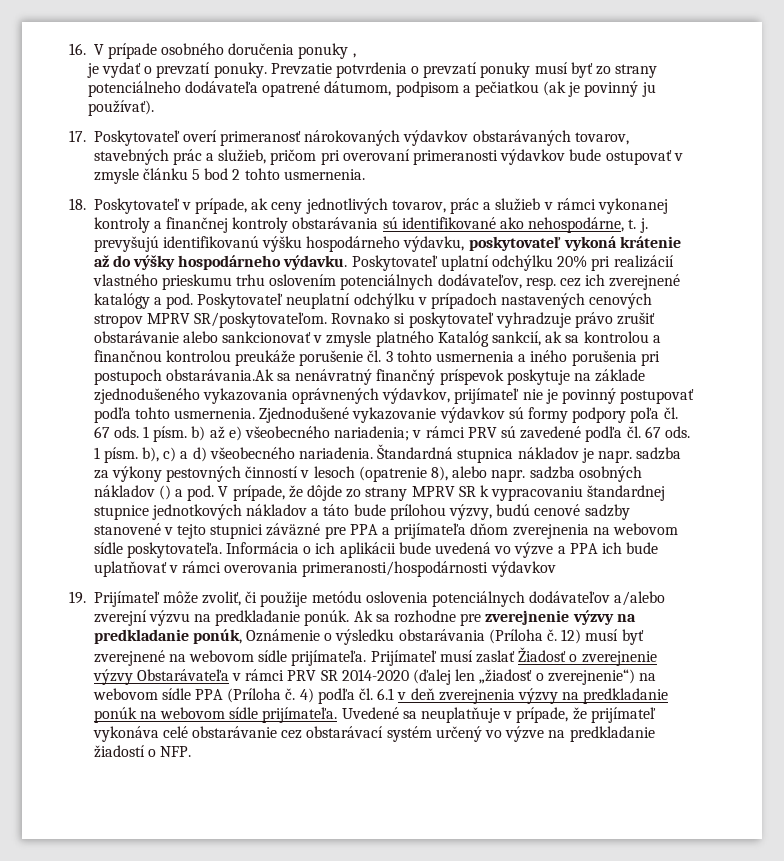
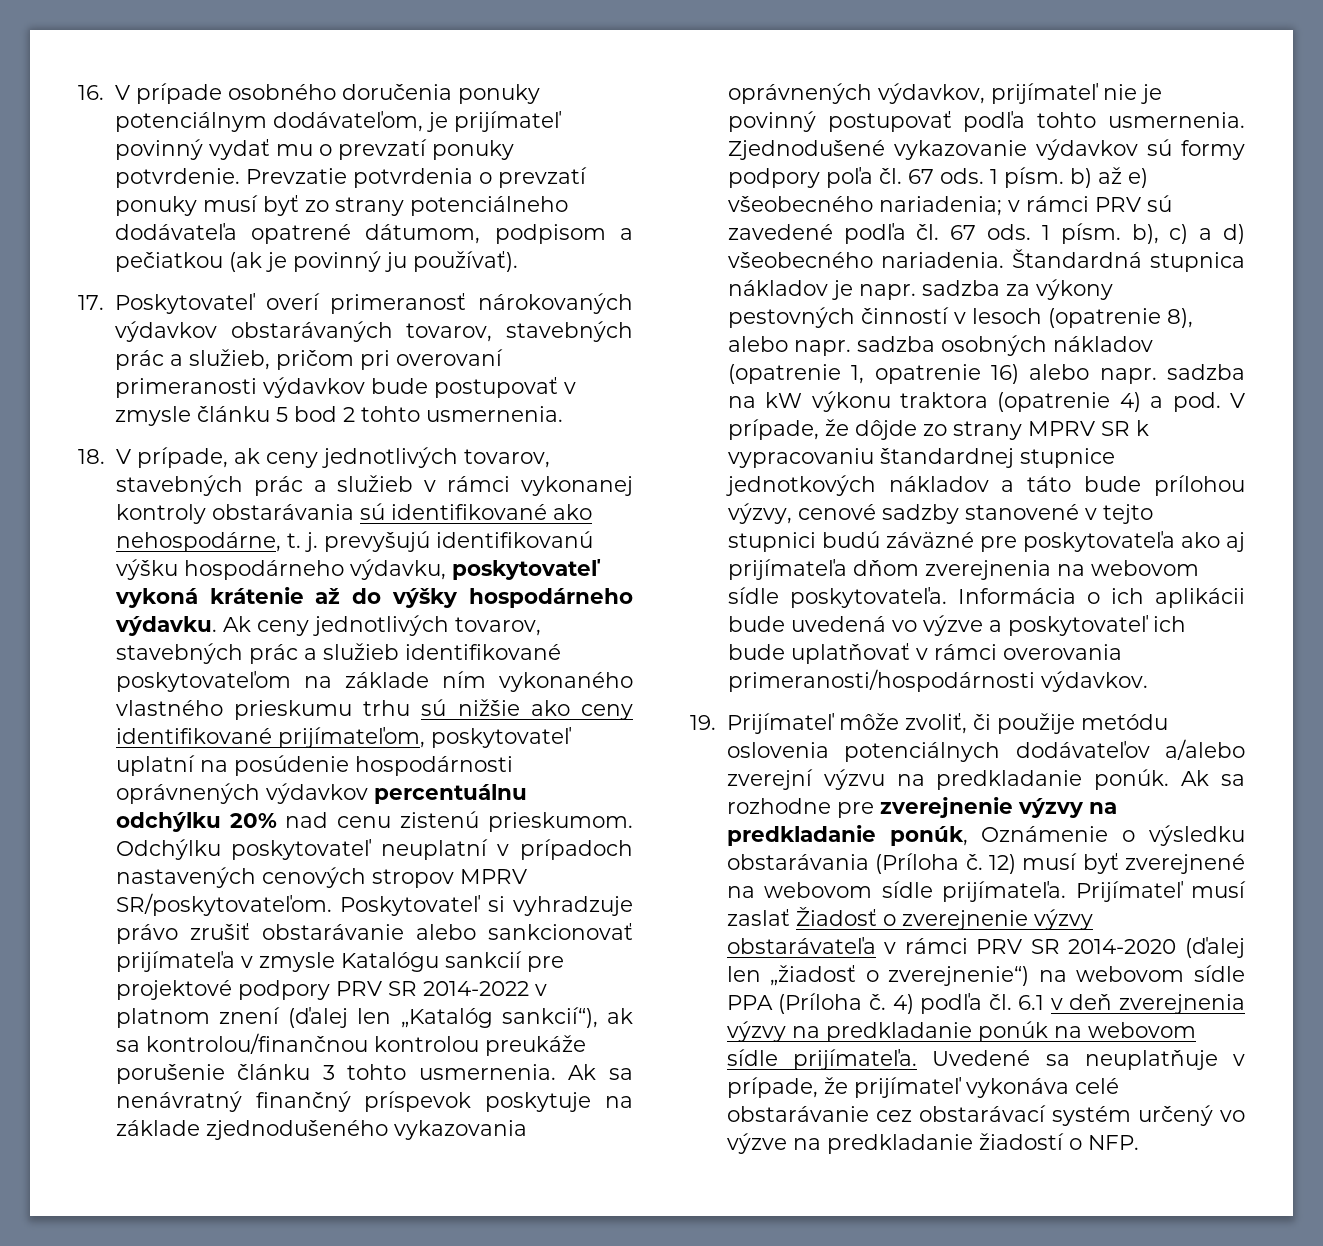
- 16. V prípade osobného doručenia ponuky ,
- je vydať o prevzatí ponuky.
+ 16. V prípade osobného doručenia ponuky potenciálnym dodávateľom, je prijímateľ povinný vydať mu o prevzatí ponuky potvrdenie.
- 17. Poskytovateľ overí primeranosť nárokovaných výdavkov obstarávaných tovarov, stavebných prác a služieb, pričom pri overovaní primeranosti výdavkov bude ostupovať v zmysle článku 5 bod 2 tohto usmernenia.
+ 17. Poskytovateľ overí primeranosť nárokovaných výdavkov obstarávaných tovarov, stavebných prác a služieb, pričom pri overovaní primeranosti výdavkov bude postupovať v zmysle článku 5 bod 2 tohto usmernenia.
- 18. Poskytovateľ v prípade, ak ceny jednotlivých tovarov, prác a služieb v rámci vykonanej kontroly a finančnej kontroly obstarávania sú identifikované ako nehospodárne, t. j. prevyšujú identifikovanú výšku hospodárneho výdavku, poskytovateľ vykoná krátenie až do výšky hospodárneho výdavku.
+ 18. V prípade, ak ceny jednotlivých tovarov, stavebných prác a služieb v rámci vykonanej kontroly obstarávania sú identifikované ako nehospodárne, t. j. prevyšujú identifikovanú výšku hospodárneho výdavku, poskytovateľ vykoná krátenie až do výšky hospodárneho výdavku.
- Poskytovateľ uplatní odchýlku 20% pri realizácií vlastného prieskumu trhu oslovením potenciálnych dodávateľov, resp. cez ich zverejnené katalógy a pod. Poskytovateľ neuplatní odchýlku v prípadoch nastavených cenových stropov MPRV SR/poskytovateľom.
+ Ak ceny jednotlivých tovarov, stavebných prác a služieb identifikované poskytovateľom na základe ním vykonaného vlastného prieskumu trhu sú nižšie ako ceny identifikované prijímateľom, poskytovateľ uplatní na posúdenie hospodárnosti oprávnených výdavkov percentuálnu odchýlku 20% nad cenu zistenú prieskumom. Odchýlku poskytovateľ neuplatní v prípadoch nastavených cenových stropov MPRV SR/poskytovateľom.
- Rovnako si poskytovateľ vyhradzuje právo zrušiť obstarávanie alebo sankcionovať v zmysle platného Katalóg sankcií, ak sa kontrolou a finančnou kontrolou preukáže porušenie čl. 3 tohto usmernenia a iného porušenia pri postupoch obstarávania.Ak sa nenávratný finančný príspevok poskytuje na základe zjednodušeného vykazovania oprávnených výdavkov, prijímateľ nie je povinný postupovať podľa tohto usmernenia.
+ Poskytovateľ si vyhradzuje právo zrušiť obstarávanie alebo sankcionovať prijímateľa v zmysle Katalógu sankcií pre projektové podpory PRV SR 2014-2022 v platnom znení (ďalej len „Katalóg sankcií“), ak sa kontrolou/finančnou kontrolou preukáže porušenie článku 3 tohto usmernenia. Ak sa nenávratný finančný príspevok poskytuje na základe zjednodušeného vykazovania oprávnených výdavkov, prijímateľ nie je povinný postupovať podľa tohto usmernenia.
- Štandardná stupnica nákladov je napr. sadzba za výkony pestovných činností v lesoch (opatrenie 8), alebo napr. sadzba osobných nákladov () a pod.
+ Štandardná stupnica nákladov je napr. sadzba za výkony pestovných činností v lesoch (opatrenie 8), alebo napr. sadzba osobných nákladov (opatrenie 1, opatrenie 16) alebo napr. sadzba na kW výkonu traktora (opatrenie 4) a pod.
- V prípade, že dôjde zo strany MPRV SR k vypracovaniu štandardnej stupnice jednotkových nákladov a táto bude prílohou výzvy, budú cenové sadzby stanovené v tejto stupnici záväzné pre PPA a prijímateľa dňom zverejnenia na webovom sídle poskytovateľa.
+ V prípade, že dôjde zo strany MPRV SR k vypracovaniu štandardnej stupnice jednotkových nákladov a táto bude prílohou výzvy, cenové sadzby stanovené v tejto stupnici budú záväzné pre poskytovateľa ako aj prijímateľa dňom zverejnenia na webovom sídle poskytovateľa.
- Informácia o ich aplikácii bude uvedená vo výzve a PPA ich bude uplatňovať v rámci overovania primeranosti/hospodárnosti výdavkov
+ Informácia o ich aplikácii bude uvedená vo výzve a poskytovateľ ich bude uplatňovať v rámci overovania primeranosti/hospodárnosti výdavkov.
- Prijímateľ musí zaslať Žiadosť o zverejnenie výzvy Obstarávateľa v rámci PRV SR 2014-2020 (ďalej len „žiadosť o zverejnenie“) na webovom sídle PPA (Príloha č.
+ Prijímateľ musí zaslať Žiadosť o zverejnenie výzvy obstarávateľa v rámci PRV SR 2014-2020 (ďalej len „žiadosť o zverejnenie“) na webovom sídle PPA (Príloha č.

